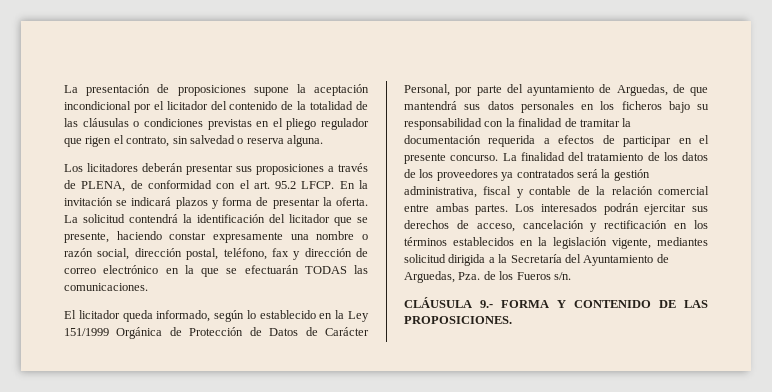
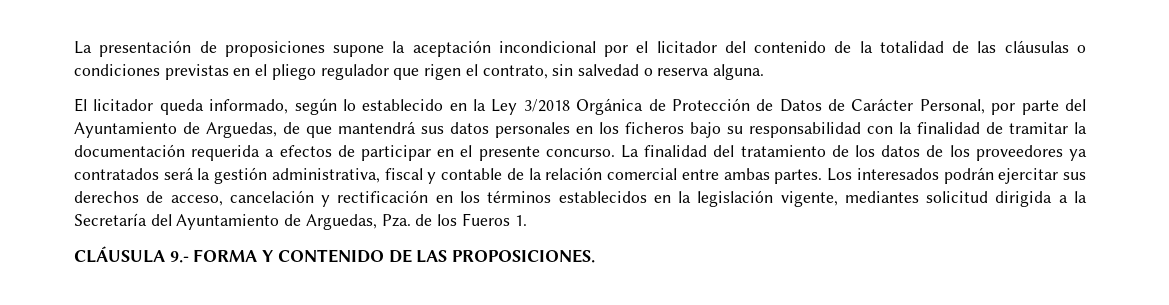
- Los licitadores deberán presentar sus proposiciones a través de PLENA, de conformidad con el art. 95.2 LFCP. En la invitación se indicará plazos y forma de presentar la oferta. La solicitud contendrá la identificación del licitador que se presente, haciendo constar expresamente una nombre o razón social, dirección postal, teléfono, fax y dirección de correo electrónico en la que se efectuarán TODAS las comunicaciones.
- El licitador queda informado, según lo establecido en la Ley 151/1999 Orgánica de Protección de Datos de Carácter Personal, por parte del ayuntamiento de Arguedas, de que mantendrá sus datos personales en los ficheros bajo su responsabilidad con la finalidad de tramitar la documentación requerida a efectos de participar en el presente concurso.
+ El licitador queda informado, según lo establecido en la Ley 3/2018 Orgánica de Protección de Datos de Carácter Personal, por parte del Ayuntamiento de Arguedas, de que mantendrá sus datos personales en los ficheros bajo su responsabilidad con la finalidad de tramitar la documentación requerida a efectos de participar en el presente concurso.
- Los interesados podrán ejercitar sus derechos de acceso, cancelación y rectificación en los términos establecidos en la legislación vigente, mediantes solicitud dirigida a la Secretaría del Ayuntamiento de Arguedas, Pza. de los Fueros s/n.
+ Los interesados podrán ejercitar sus derechos de acceso, cancelación y rectificación en los términos establecidos en la legislación vigente, mediantes solicitud dirigida a la Secretaría del Ayuntamiento de Arguedas, Pza. de los Fueros 1.

